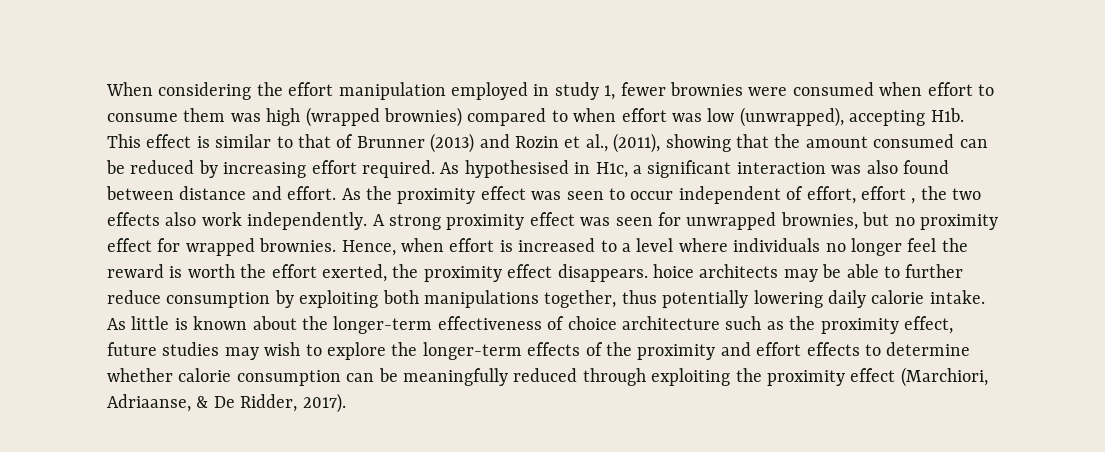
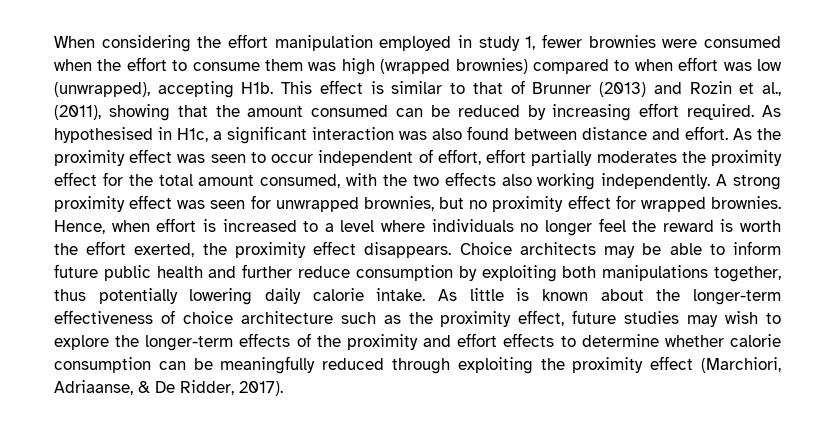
- When considering the effort manipulation employed in study 1, fewer brownies were consumed when effort to consume them was high (wrapped brownies) compared to when effort was low (unwrapped), accepting H1b. This effect is similar to that of Brunner (2013) and Rozin et al., (2011), showing that the amount consumed can be reduced by increasing effort required.
+ When considering the effort manipulation employed in study 1, fewer brownies were consumed when the effort to consume them was high (wrapped brownies) compared to when effort was low (unwrapped), accepting H1b. This effect is similar to that of Brunner (2013) and Rozin et al., (2011), showing that the amount consumed can be reduced by increasing effort required.
- As the proximity effect was seen to occur independent of effort, effort , the two effects also work independently.
+ As the proximity effect was seen to occur independent of effort, effort partially moderates the proximity effect for the total amount consumed, with the two effects also working independently.
- Hence, when effort is increased to a level where individuals no longer feel the reward is worth the effort exerted, the proximity effect disappears. hoice architects may be able to further reduce consumption by exploiting both manipulations together, thus potentially lowering daily calorie intake.
+ Hence, when effort is increased to a level where individuals no longer feel the reward is worth the effort exerted, the proximity effect disappears. Choice architects may be able to inform future public health and further reduce consumption by exploiting both manipulations together, thus potentially lowering daily calorie intake.

